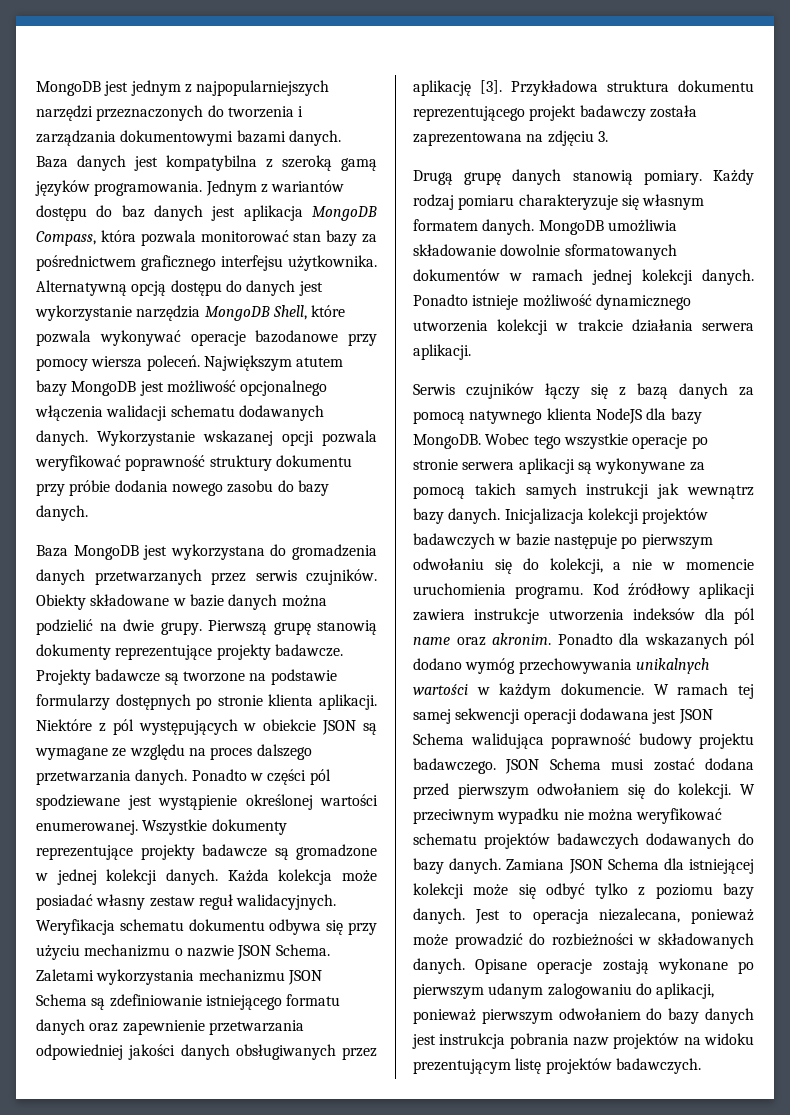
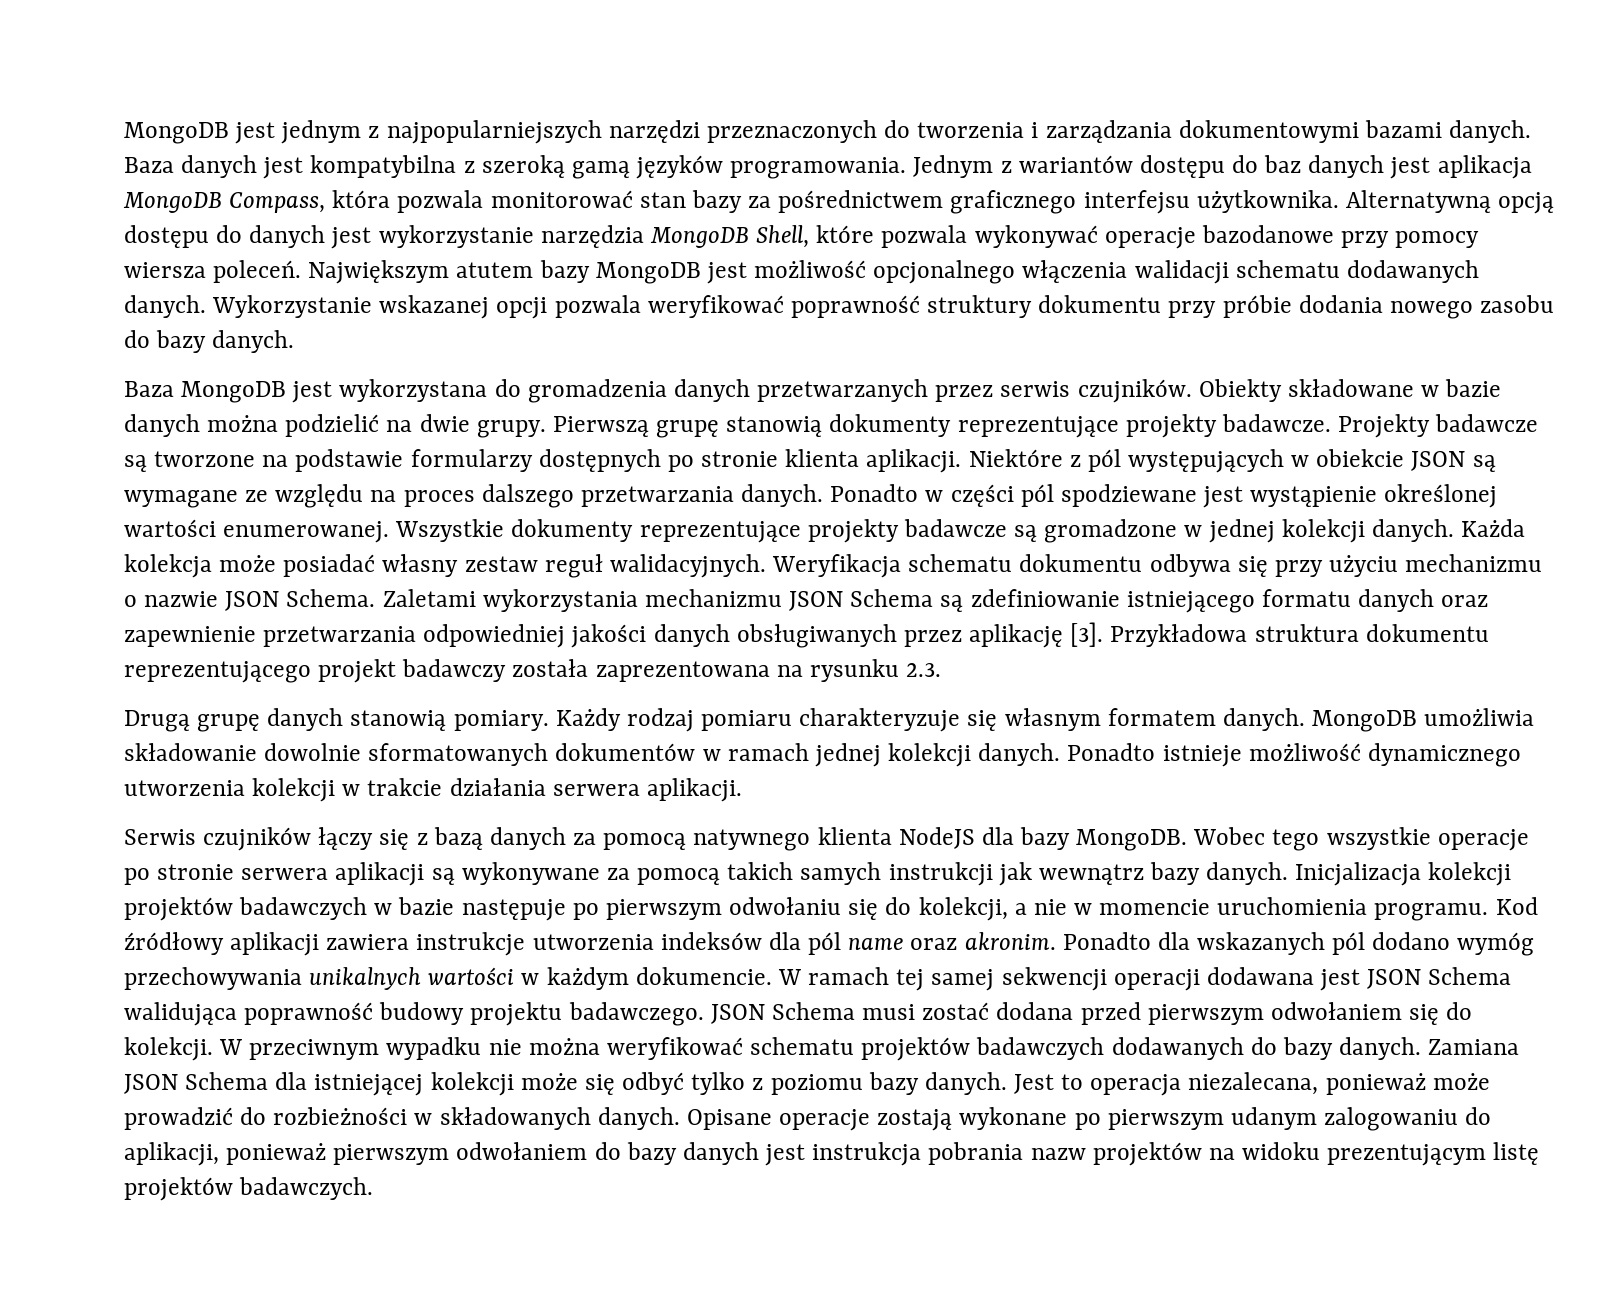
- Przykładowa struktura dokumentu reprezentującego projekt badawczy została zaprezentowana na zdjęciu 3.
+ Przykładowa struktura dokumentu reprezentującego projekt badawczy została zaprezentowana na rysunku 2.3.

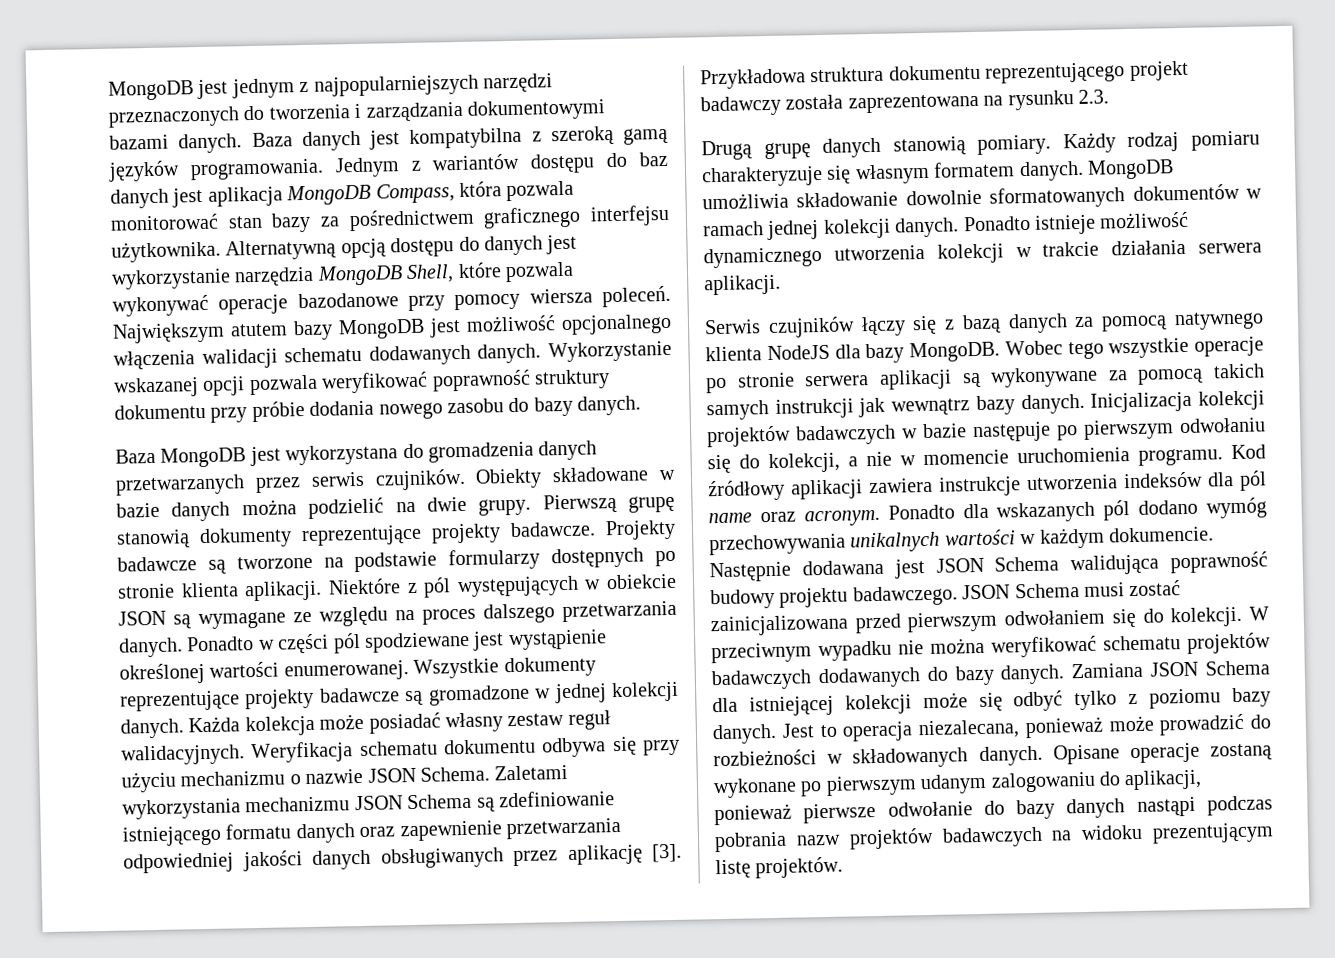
- Kod źródłowy aplikacji zawiera instrukcje utworzenia indeksów dla pól name oraz akronim.
+ Kod źródłowy aplikacji zawiera instrukcje utworzenia indeksów dla pól name oraz acronym.
- W ramach tej samej sekwencji operacji dodawana jest JSON Schema walidująca poprawność budowy projektu badawczego.
+ Następnie dodawana jest JSON Schema walidująca poprawność budowy projektu badawczego.
- JSON Schema musi zostać dodana przed pierwszym odwołaniem się do kolekcji.
+ JSON Schema musi zostać zainicjalizowana przed pierwszym odwołaniem się do kolekcji.
- Opisane operacje zostają wykonane po pierwszym udanym zalogowaniu do aplikacji, ponieważ pierwszym odwołaniem do bazy danych jest instrukcja pobrania nazw projektów na widoku prezentującym listę projektów badawczych.
+ Opisane operacje zostaną wykonane po pierwszym udanym zalogowaniu do aplikacji, ponieważ pierwsze odwołanie do bazy danych nastąpi podczas pobrania nazw projektów badawczych na widoku prezentującym listę projektów.

